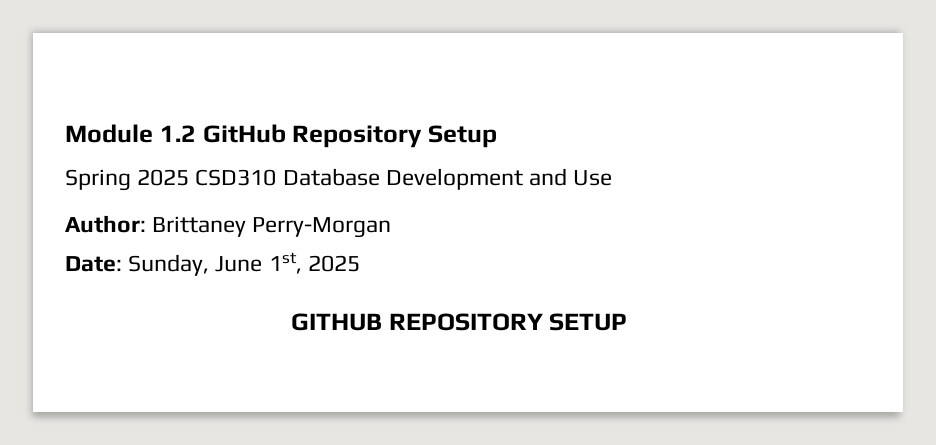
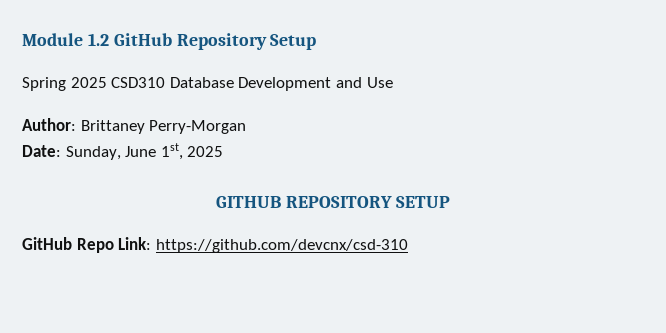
+ GitHub Repo Link: https://github.com/devcnx/csd-310

